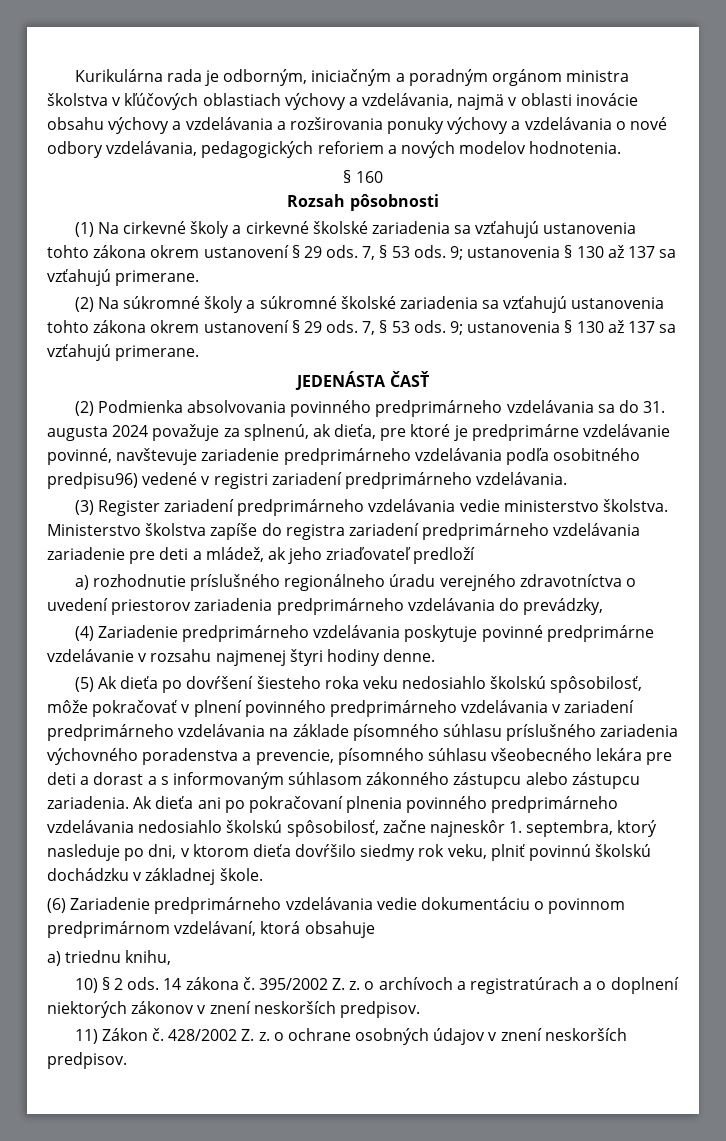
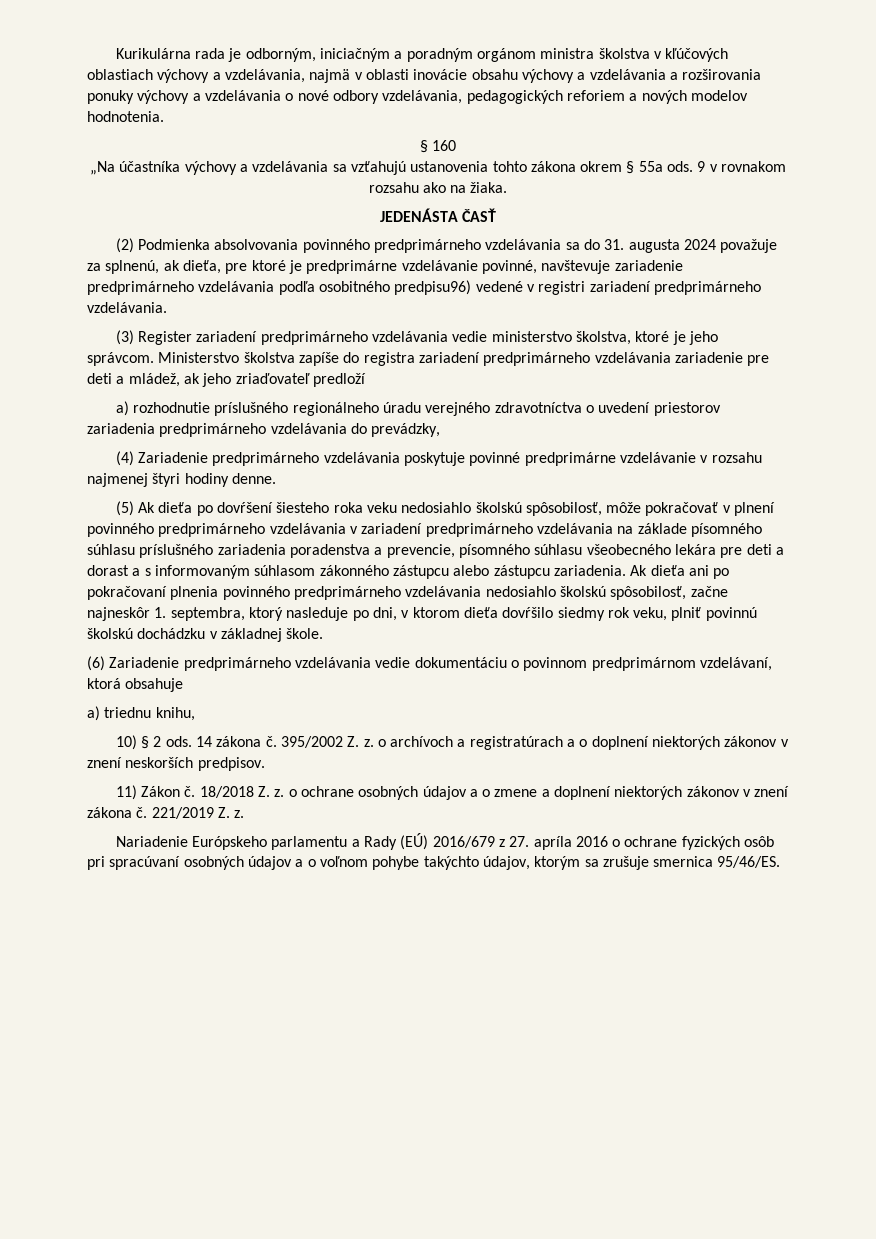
- Rozsah pôsobnosti
- (1) Na cirkevné školy a cirkevné školské zariadenia sa vzťahujú ustanovenia tohto zákona okrem ustanovení § 29 ods. 7, § 53 ods. 9; ustanovenia § 130 až 137 sa vzťahujú primerane.
- (2) Na súkromné školy a súkromné školské zariadenia sa vzťahujú ustanovenia tohto zákona okrem ustanovení § 29 ods. 7, § 53 ods. 9; ustanovenia § 130 až 137 sa vzťahujú primerane.
+ „Na účastníka výchovy a vzdelávania sa vzťahujú ustanovenia tohto zákona okrem § 55a ods. 9 v rovnakom rozsahu ako na žiaka.
- (3) Register zariadení predprimárneho vzdelávania vedie ministerstvo školstva.
+ (3) Register zariadení predprimárneho vzdelávania vedie ministerstvo školstva, ktoré je jeho správcom.
- (5) Ak dieťa po dovŕšení šiesteho roka veku nedosiahlo školskú spôsobilosť, môže pokračovať v plnení povinného predprimárneho vzdelávania v zariadení predprimárneho vzdelávania na základe písomného súhlasu príslušného zariadenia výchovného poradenstva a prevencie, písomného súhlasu všeobecného lekára pre deti a dorast a s informovaným súhlasom zákonného zástupcu alebo zástupcu zariadenia.
+ (5) Ak dieťa po dovŕšení šiesteho roka veku nedosiahlo školskú spôsobilosť, môže pokračovať v plnení povinného predprimárneho vzdelávania v zariadení predprimárneho vzdelávania na základe písomného súhlasu príslušného zariadenia poradenstva a prevencie, písomného súhlasu všeobecného lekára pre deti a dorast a s informovaným súhlasom zákonného zástupcu alebo zástupcu zariadenia.
- 428/2002 Z. z. o ochrane osobných údajov v znení neskorších predpisov.
+ 18/2018 Z. z. o ochrane osobných údajov a o zmene a doplnení niektorých zákonov v znení zákona č. 221/2019 Z. z.
+ Nariadenie Európskeho parlamentu a Rady (EÚ) 2016/679 z 27. apríla 2016 o ochrane fyzických osôb pri spracúvaní osobných údajov a o voľnom pohybe takýchto údajov, ktorým sa zrušuje smernica 95/46/ES.

